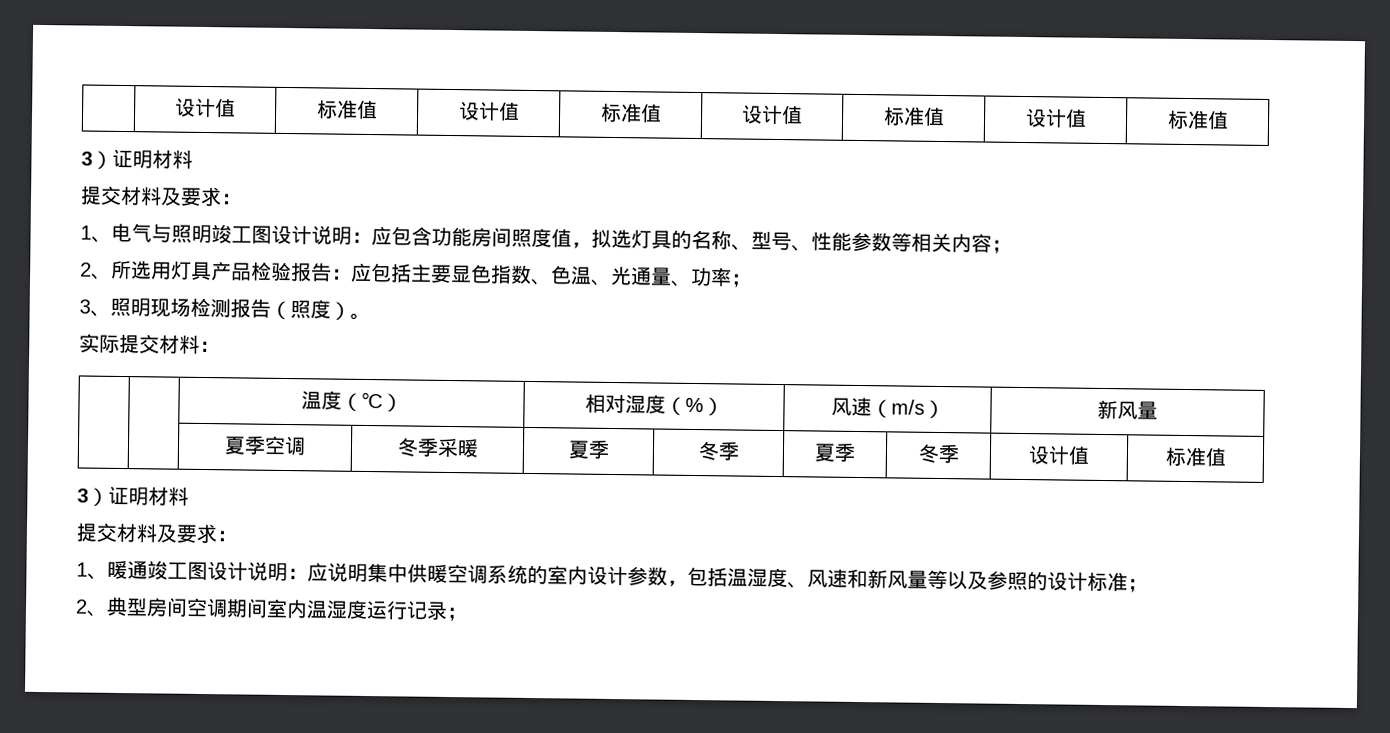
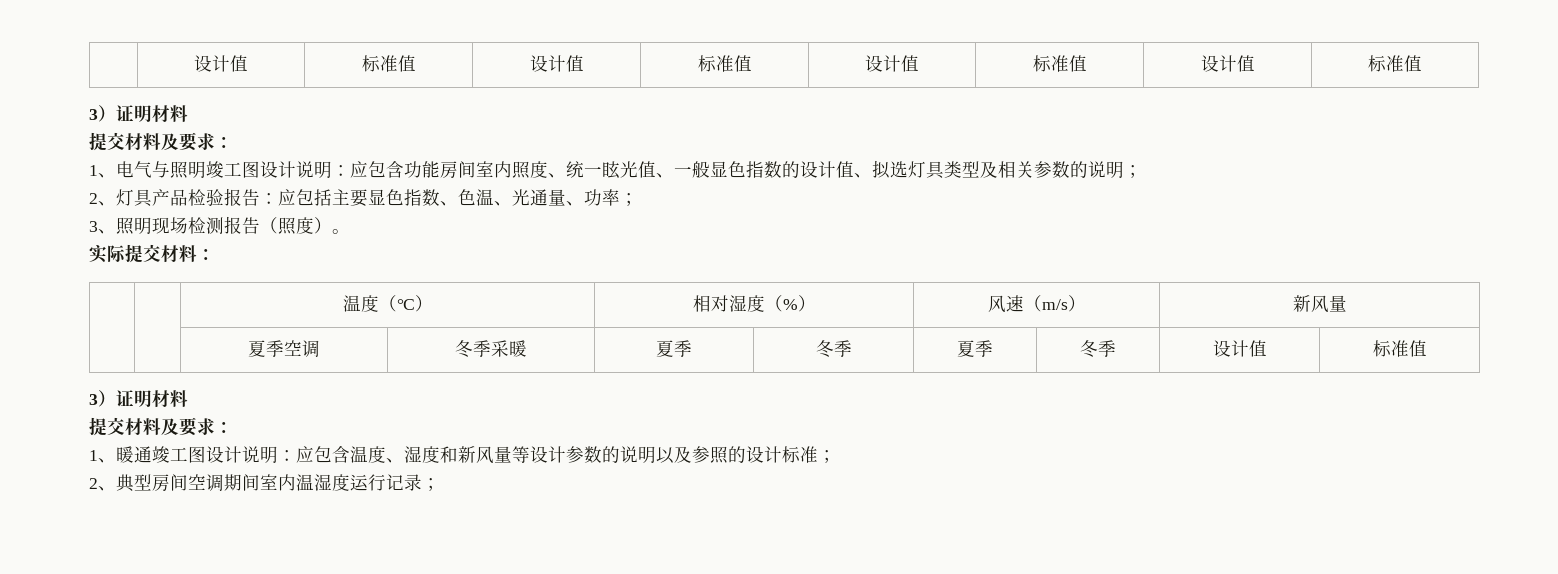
- 1、电气与照明竣工图设计说明：应包含功能房间照度值，拟选灯具的名称、型号、性能参数等相关内容；
- 2、所选用灯具产品检验报告：应包括主要显色指数、色温、光通量、功率；
+ 1、电气与照明竣工图设计说明：应包含功能房间室内照度、统一眩光值、一般显色指数的设计值、拟选灯具类型及相关参数的说明；
+ 2、灯具产品检验报告：应包括主要显色指数、色温、光通量、功率；
- 1、暖通竣工图设计说明：应说明集中供暖空调系统的室内设计参数，包括温湿度、风速和新风量等以及参照的设计标准；
+ 1、暖通竣工图设计说明：应包含温度、湿度和新风量等设计参数的说明以及参照的设计标准；

